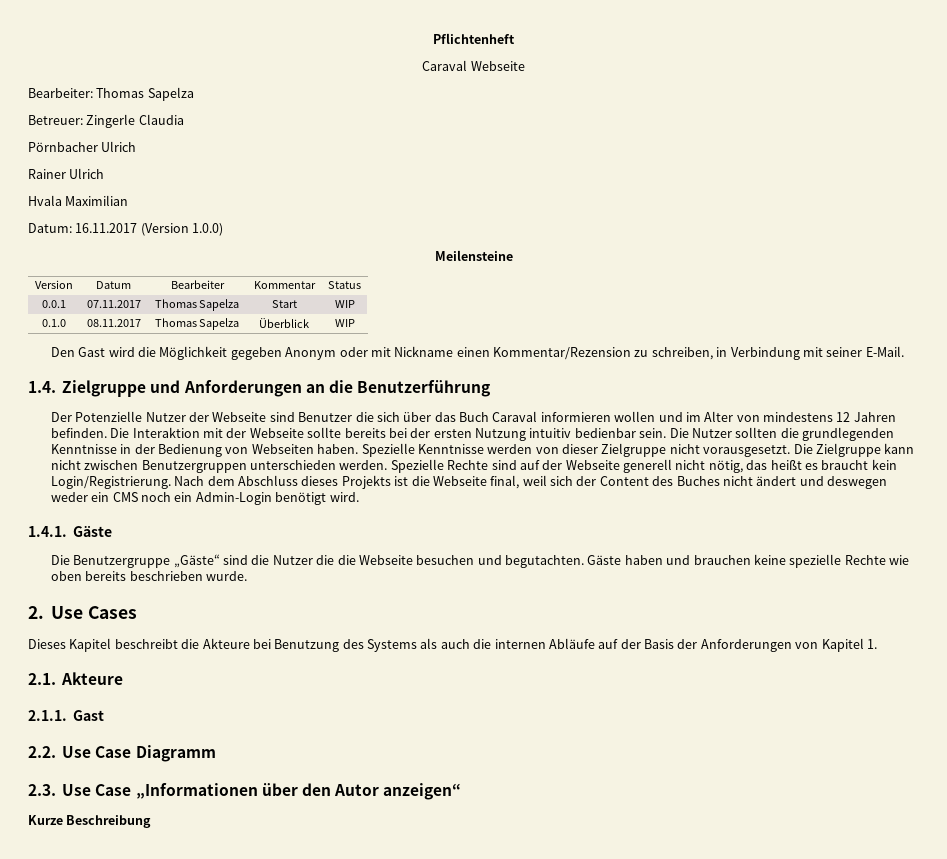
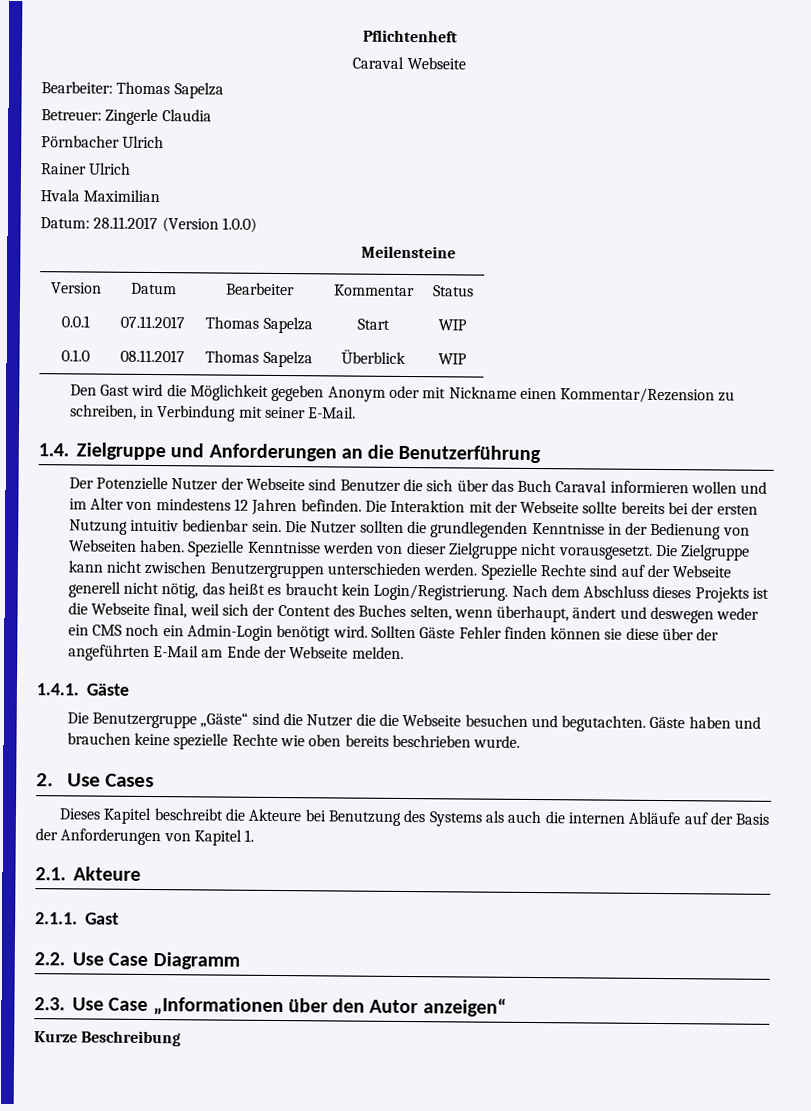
- Datum: 16.11.2017 (Version 1.0.0)
+ Datum: 28.11.2017 (Version 1.0.0)
- Nach dem Abschluss dieses Projekts ist die Webseite final, weil sich der Content des Buches nicht ändert und deswegen weder ein CMS noch ein Admin-Login benötigt wird.
+ Nach dem Abschluss dieses Projekts ist die Webseite final, weil sich der Content des Buches selten, wenn überhaupt, ändert und deswegen weder ein CMS noch ein Admin-Login benötigt wird. Sollten Gäste Fehler finden können sie diese über der angeführten E-Mail am Ende der Webseite melden.

